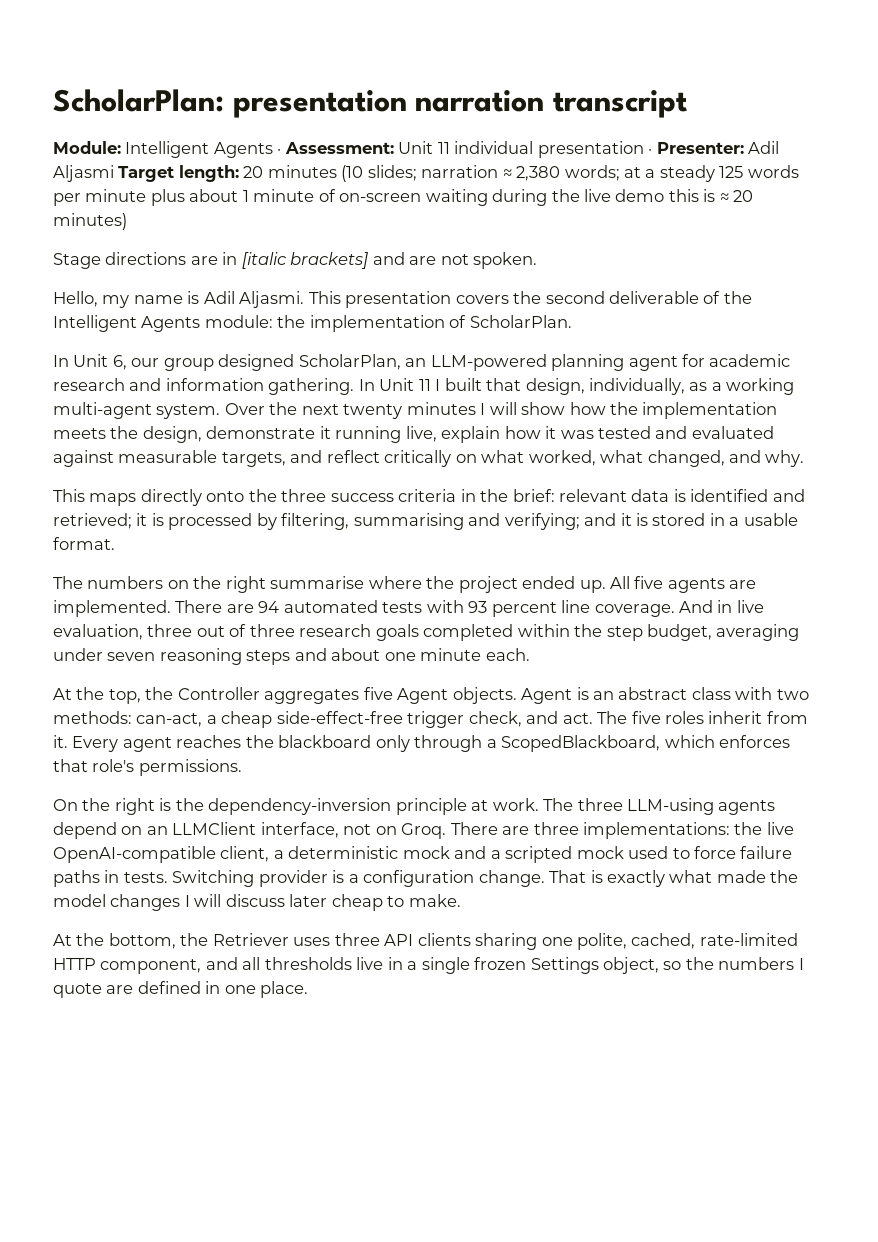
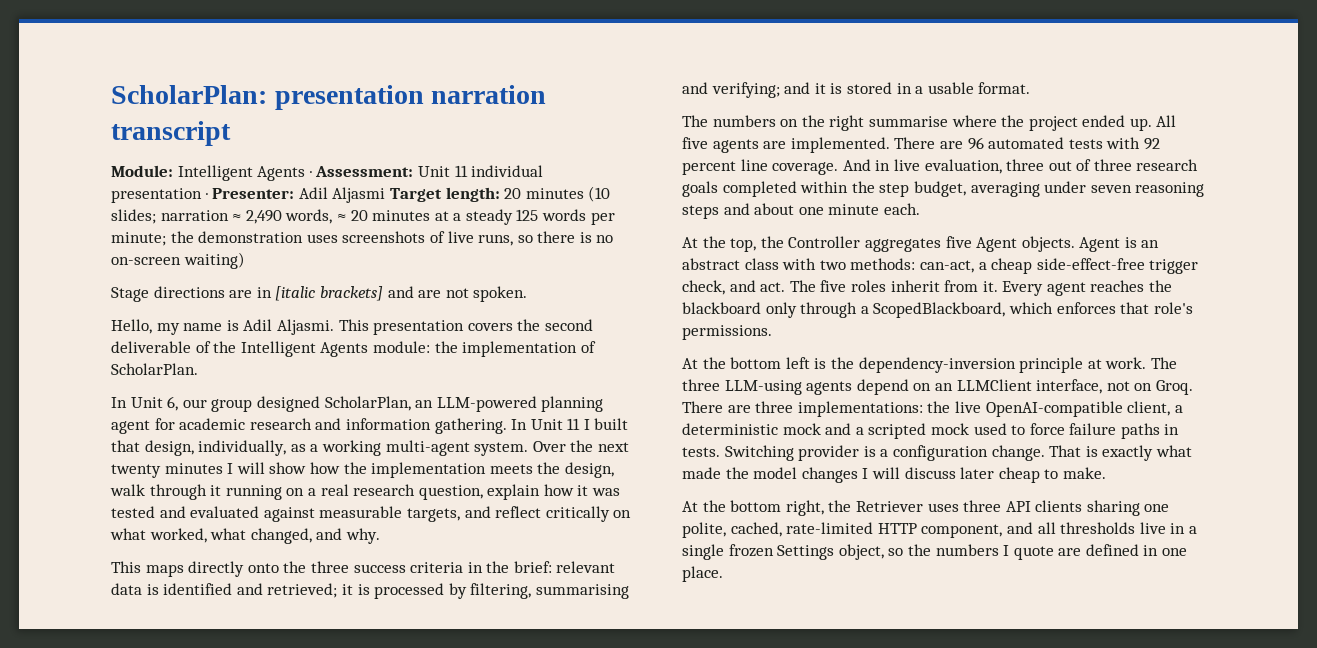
- Module: Intelligent Agents · Assessment: Unit 11 individual presentation · Presenter: Adil Aljasmi Target length: 20 minutes (10 slides; narration ≈ 2,380 words; at a steady 125 words per minute plus about 1 minute of on-screen waiting during the live demo this is ≈ 20 minutes)
+ Module: Intelligent Agents · Assessment: Unit 11 individual presentation · Presenter: Adil Aljasmi Target length: 20 minutes (10 slides; narration ≈ 2,490 words, ≈ 20 minutes at a steady 125 words per minute; the demonstration uses screenshots of live runs, so there is no on-screen waiting)
- Over the next twenty minutes I will show how the implementation meets the design, demonstrate it running live, explain how it was tested and evaluated against measurable targets, and reflect critically on what worked, what changed, and why.
+ Over the next twenty minutes I will show how the implementation meets the design, walk through it running on a real research question, explain how it was tested and evaluated against measurable targets, and reflect critically on what worked, what changed, and why.
- There are 94 automated tests with 93 percent line coverage.
+ There are 96 automated tests with 92 percent line coverage.
- On the right is the dependency-inversion principle at work.
+ At the bottom left is the dependency-inversion principle at work.
- At the bottom, the Retriever uses three API clients sharing one polite, cached, rate-limited HTTP component, and all thresholds live in a single frozen Settings object, so the numbers I quote are defined in one place.
+ At the bottom right, the Retriever uses three API clients sharing one polite, cached, rate-limited HTTP component, and all thresholds live in a single frozen Settings object, so the numbers I quote are defined in one place.

